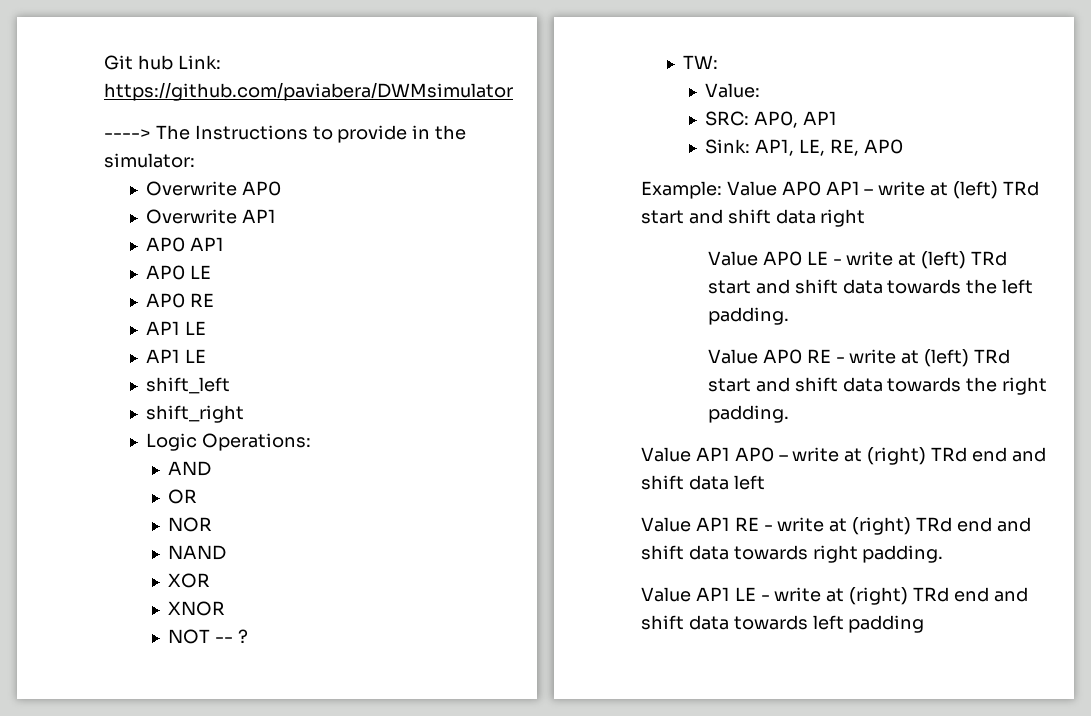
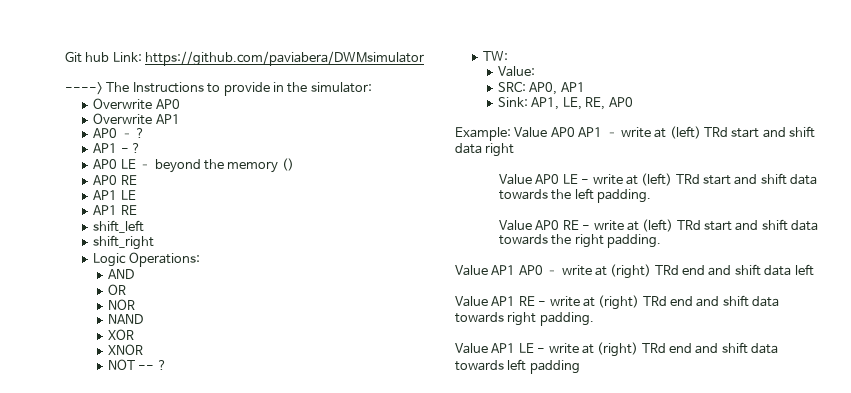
  Overwrite AP1
- AP0 AP1
- AP0 LE
+ AP0 – ?
+ AP1 - ?
+ AP0 LE – beyond the memory ()
  AP0 RE
  AP1 LE
- AP1 LE
+ AP1 RE

